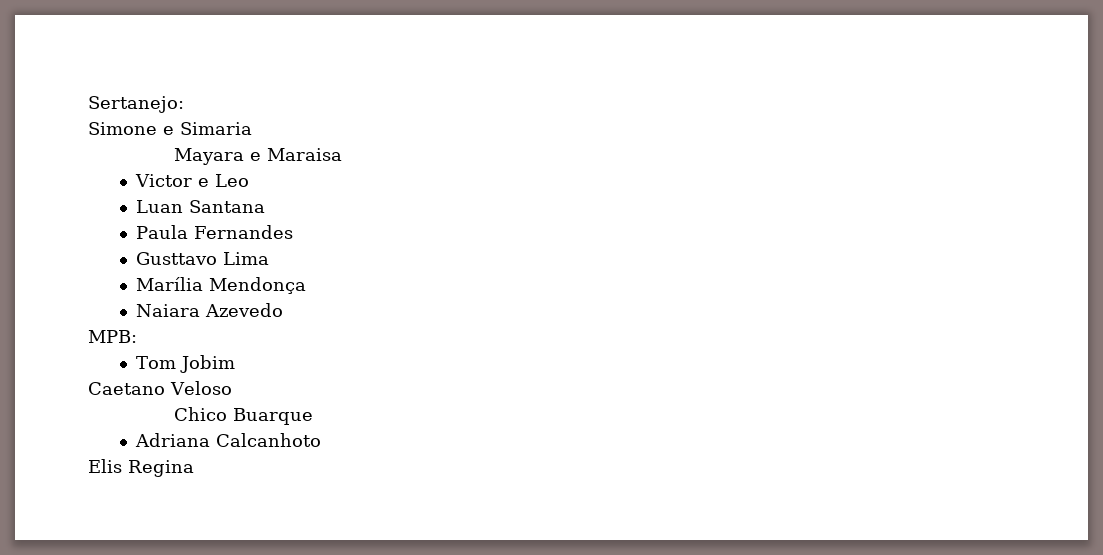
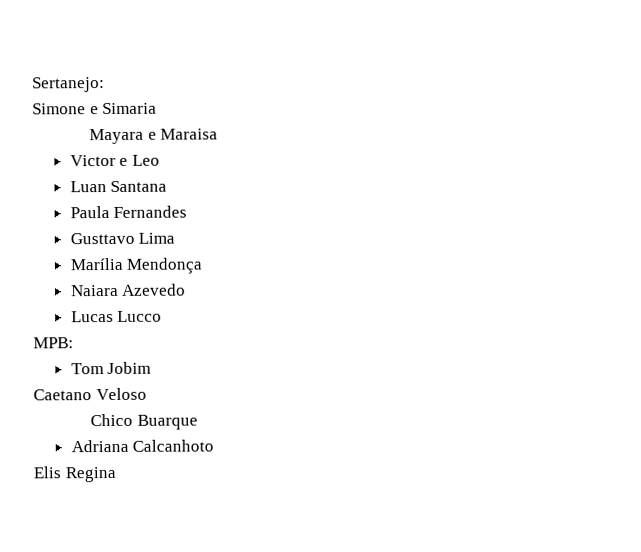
+ Lucas Lucco

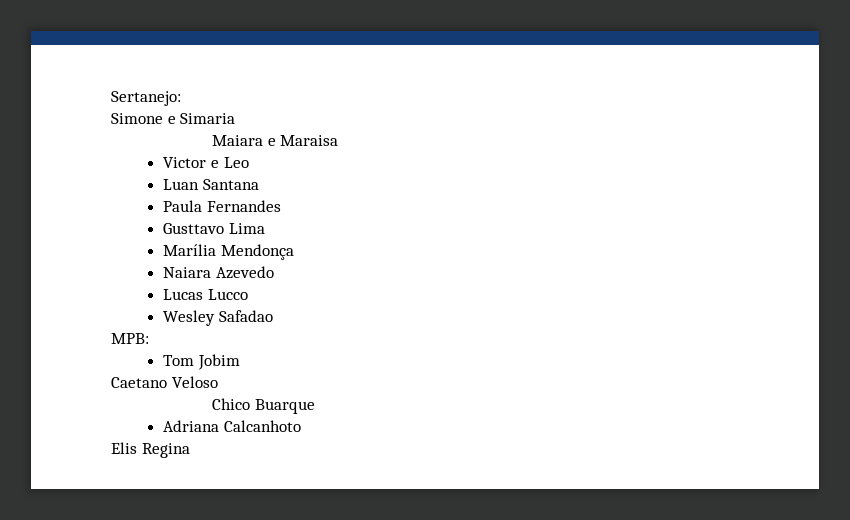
- Mayara e Maraisa
+ Maiara e Maraisa
+ Wesley Safadao

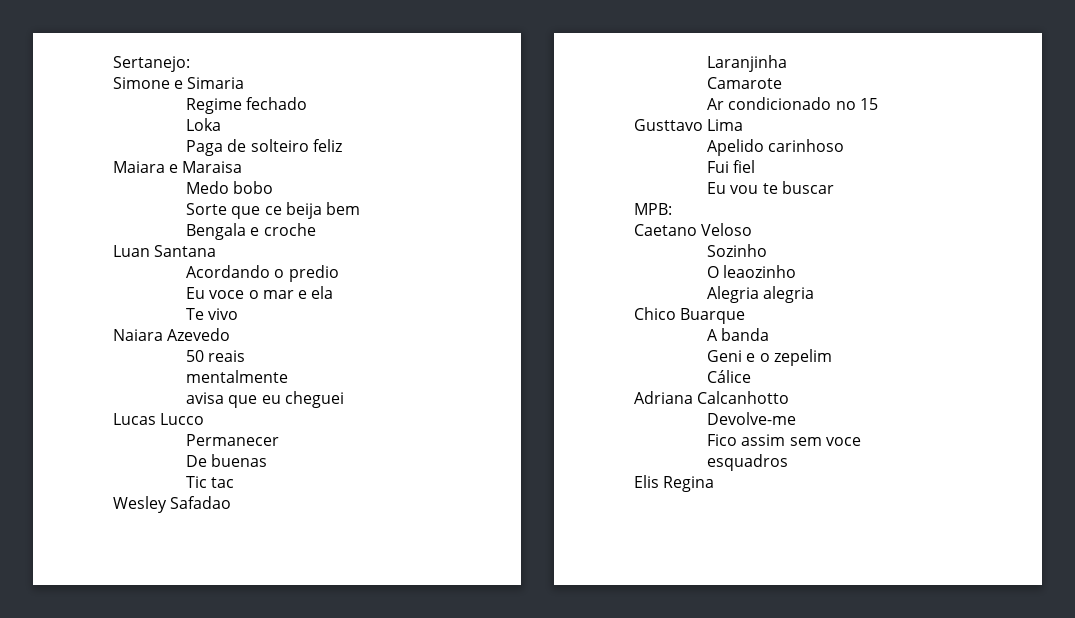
+ Regime fechado
+ Loka
+ Paga de solteiro feliz
  Maiara e Maraisa
- Victor e Leo
+ Medo bobo
+ Sorte que ce beija bem
+ Bengala e croche
  Luan Santana
- Paula Fernandes
+ Acordando o predio
+ Eu voce o mar e ela
+ Te vivo
+ Naiara Azevedo
+ 50 reais
+ mentalmente
+ avisa que eu cheguei
+ Lucas Lucco
+ Permanecer
+ De buenas
+ Tic tac
+ Wesley Safadao
+ Laranjinha
+ Camarote
+ Ar condicionado no 15
  Gusttavo Lima
- Marília Mendonça
- Naiara Azevedo
- Lucas Lucco
- Wesley Safadao
+ Apelido carinhoso
+ Fui fiel
+ Eu vou te buscar
- Tom Jobim
+ Sozinho
+ O leaozinho
+ Alegria alegria
  Chico Buarque
- Adriana Calcanhoto
+ A banda
+ Geni e o zepelim
+ Cálice
+ Adriana Calcanhotto
+ Devolve-me
+ Fico assim sem voce
+ esquadros

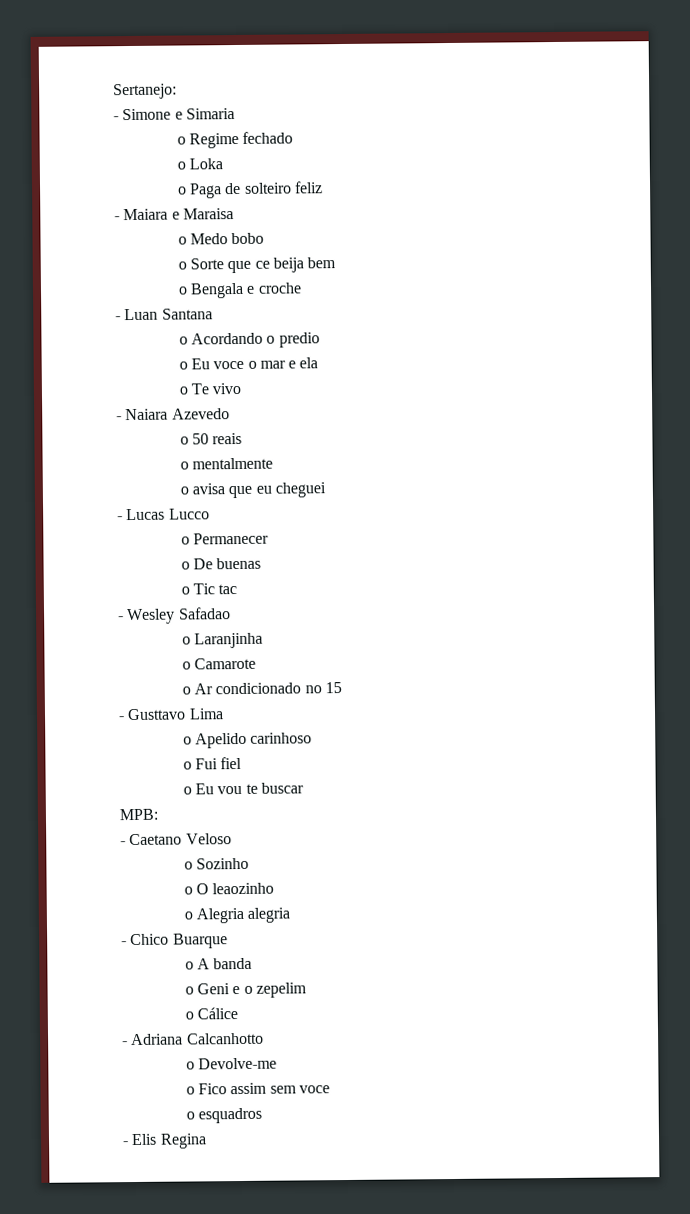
- Simone e Simaria
+ - Simone e Simaria
- Regime fechado
+ o Regime fechado
- Loka
+ o Loka
- Paga de solteiro feliz
+ o Paga de solteiro feliz
- Maiara e Maraisa
+ - Maiara e Maraisa
- Medo bobo
+ o Medo bobo
- Sorte que ce beija bem
+ o Sorte que ce beija bem
- Bengala e croche
+ o Bengala e croche
- Luan Santana
+ - Luan Santana
- Acordando o predio
+ o Acordando o predio
- Eu voce o mar e ela
+ o Eu voce o mar e ela
- Te vivo
+ o Te vivo
- Naiara Azevedo
+ - Naiara Azevedo
- 50 reais
+ o 50 reais
- mentalmente
+ o mentalmente
- avisa que eu cheguei
+ o avisa que eu cheguei
- Lucas Lucco
+ - Lucas Lucco
- Permanecer
+ o Permanecer
- De buenas
+ o De buenas
- Tic tac
+ o Tic tac
- Wesley Safadao
+ - Wesley Safadao
- Laranjinha
+ o Laranjinha
- Camarote
+ o Camarote
- Ar condicionado no 15
+ o Ar condicionado no 15
- Gusttavo Lima
+ - Gusttavo Lima
- Apelido carinhoso
+ o Apelido carinhoso
- Fui fiel
+ o Fui fiel
- Eu vou te buscar
+ o Eu vou te buscar
- Caetano Veloso
+ - Caetano Veloso
- Sozinho
+ o Sozinho
- O leaozinho
+ o O leaozinho
- Alegria alegria
+ o Alegria alegria
- Chico Buarque
+ - Chico Buarque
- A banda
+ o A banda
- Geni e o zepelim
+ o Geni e o zepelim
- Cálice
+ o Cálice
- Adriana Calcanhotto
+ - Adriana Calcanhotto
- Devolve-me
+ o Devolve-me
- Fico assim sem voce
+ o Fico assim sem voce
- esquadros
+ o esquadros
- Elis Regina
+ - Elis Regina

